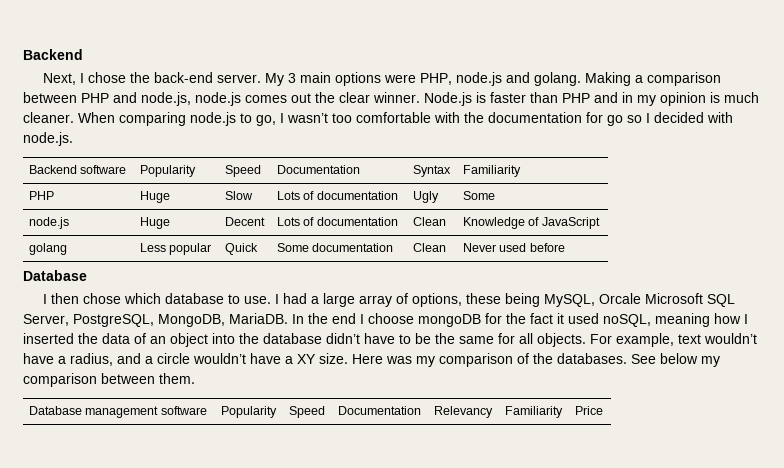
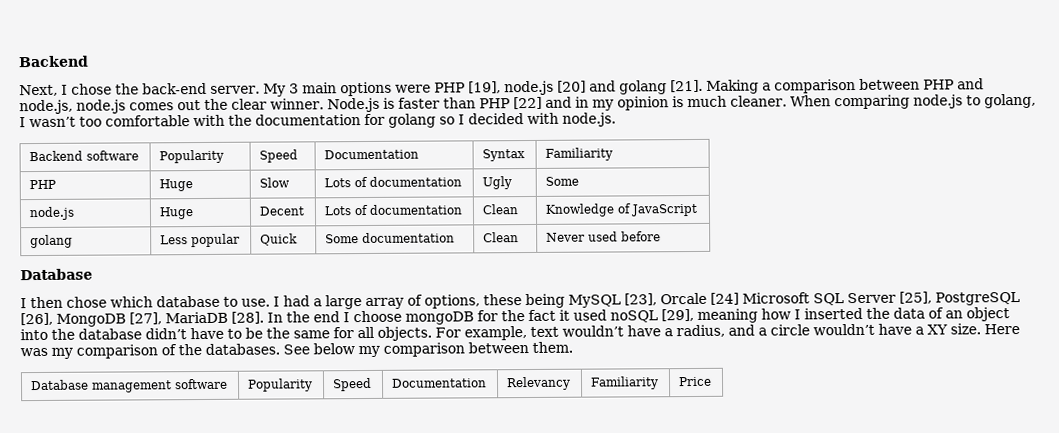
- My 3 main options were PHP, node.js and golang.
+ My 3 main options were PHP [19], node.js [20] and golang [21].
- Node.js is faster than PHP and in my opinion is much cleaner.
+ Node.js is faster than PHP [22] and in my opinion is much cleaner.
- When comparing node.js to go, I wasn’t too comfortable with the documentation for go so I decided with node.js.
+ When comparing node.js to golang, I wasn’t too comfortable with the documentation for golang so I decided with node.js.
- I had a large array of options, these being MySQL, Orcale Microsoft SQL Server, PostgreSQL, MongoDB, MariaDB.
+ I had a large array of options, these being MySQL [23], Orcale [24] Microsoft SQL Server [25], PostgreSQL [26], MongoDB [27], MariaDB [28].
- In the end I choose mongoDB for the fact it used noSQL, meaning how I inserted the data of an object into the database didn’t have to be the same for all objects.
+ In the end I choose mongoDB for the fact it used noSQL [29], meaning how I inserted the data of an object into the database didn’t have to be the same for all objects.

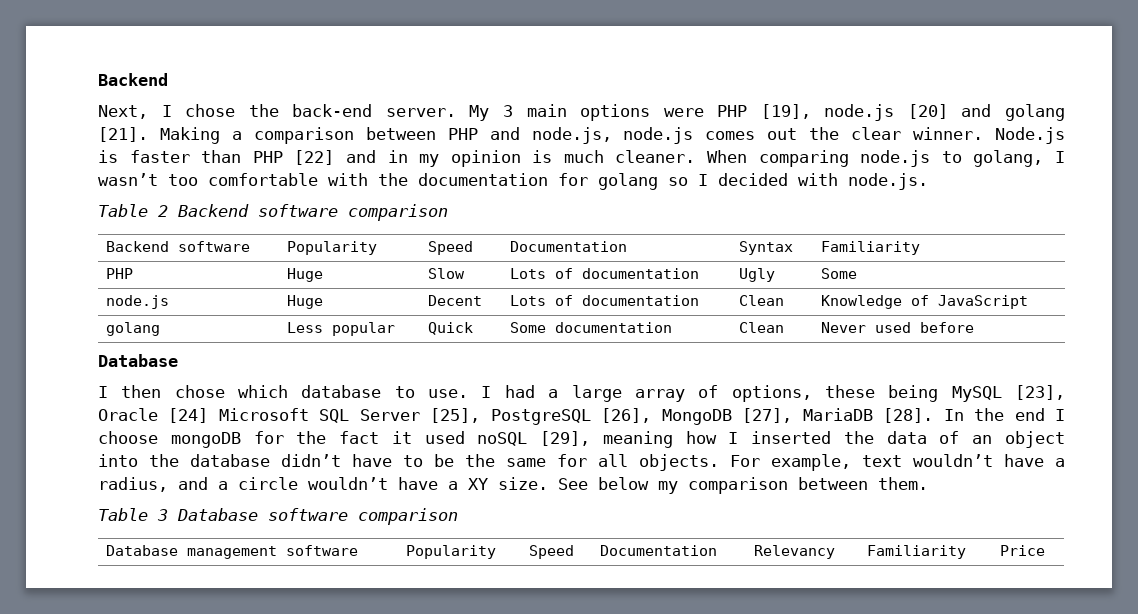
+ Table 2 Backend software comparison
- I had a large array of options, these being MySQL [23], Orcale [24] Microsoft SQL Server [25], PostgreSQL [26], MongoDB [27], MariaDB [28].
+ I had a large array of options, these being MySQL [23], Oracle [24] Microsoft SQL Server [25], PostgreSQL [26], MongoDB [27], MariaDB [28].
- Here was my comparison of the databases.
+ Table 3 Database software comparison

